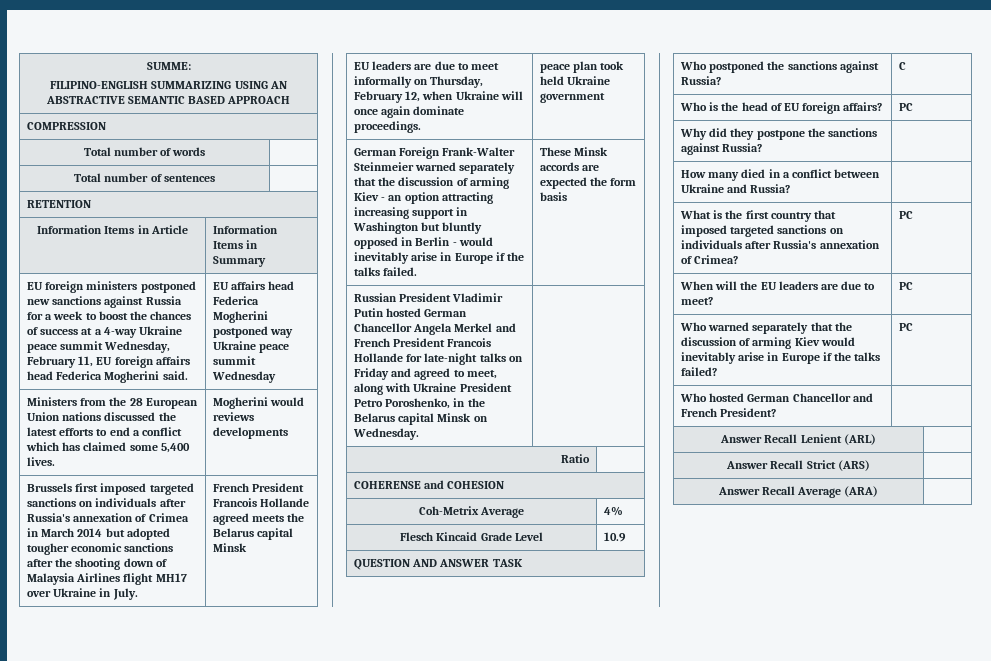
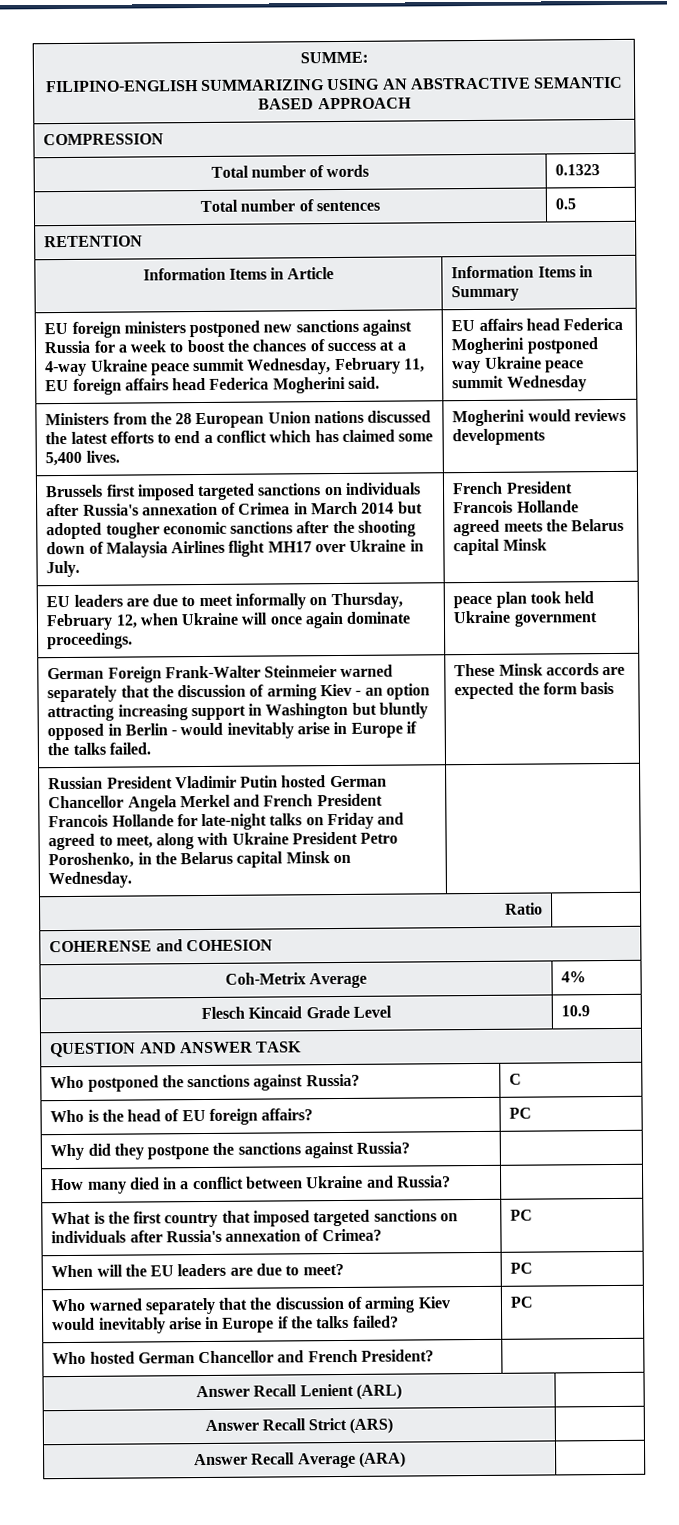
- Total number of words |
+ Total number of words | 0.1323
- Total number of sentences |
+ Total number of sentences | 0.5

